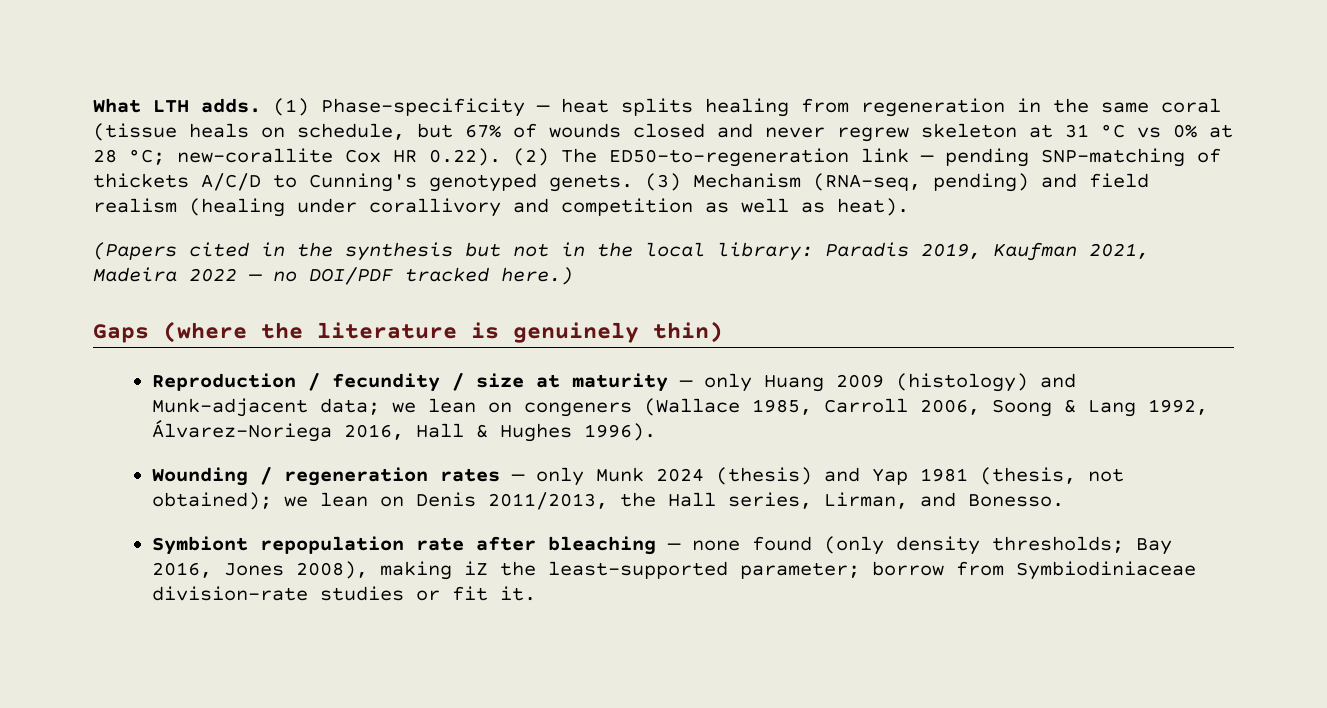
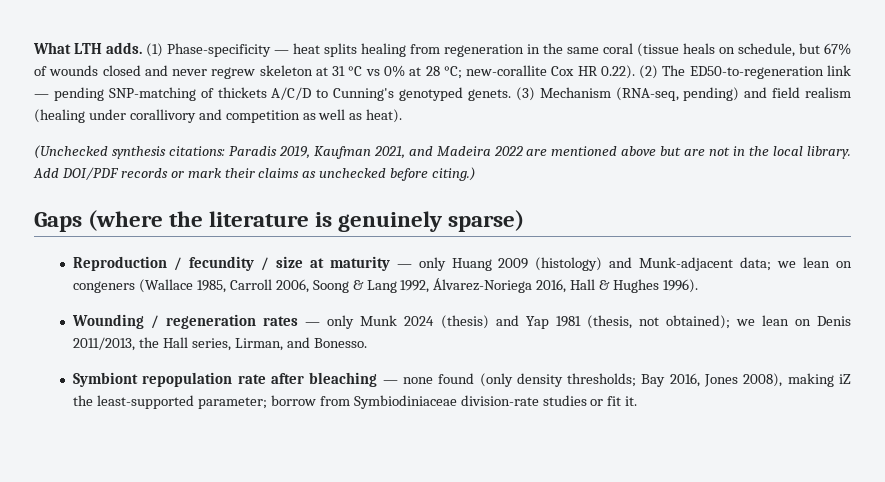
- (Papers cited in the synthesis but not in the local library: Paradis 2019, Kaufman 2021, Madeira 2022 — no DOI/PDF tracked here.)
+ (Unchecked synthesis citations: Paradis 2019, Kaufman 2021, and Madeira 2022 are mentioned above but are not in the local library. Add DOI/PDF records or mark their claims as unchecked before citing.)
- Gaps (where the literature is genuinely thin)
+ Gaps (where the literature is genuinely sparse)

